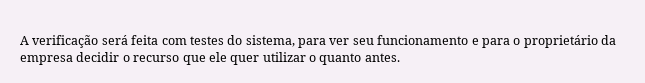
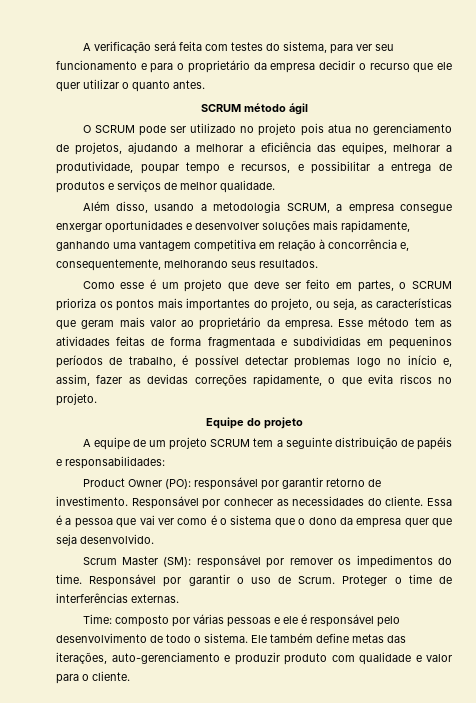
+ SCRUM método ágil
+ O SCRUM pode ser utilizado no projeto pois atua no gerenciamento de projetos, ajudando a melhorar a eficiência das equipes, melhorar a produtividade, poupar tempo e recursos, e possibilitar a entrega de produtos e serviços de melhor qualidade.
+ Além disso, usando a metodologia SCRUM, a empresa consegue enxergar oportunidades e desenvolver soluções mais rapidamente, ganhando uma vantagem competitiva em relação à concorrência e, consequentemente, melhorando seus resultados.
+ Como esse é um projeto que deve ser feito em partes, o SCRUM prioriza os pontos mais importantes do projeto, ou seja, as características que geram mais valor ao proprietário da empresa. Esse método tem as atividades feitas de forma fragmentada e subdivididas em pequeninos períodos de trabalho, é possível detectar problemas logo no início e, assim, fazer as devidas correções rapidamente, o que evita riscos no projeto.
+ Equipe do projeto
+ A equipe de um projeto SCRUM tem a seguinte distribuição de papéis e responsabilidades:
+ Product Owner (PO): responsável por garantir retorno de investimento. Responsável por conhecer as necessidades do cliente. Essa é a pessoa que vai ver como é o sistema que o dono da empresa quer que seja desenvolvido.
+ Scrum Master (SM): responsável por remover os impedimentos do time. Responsável por garantir o uso de Scrum. Proteger o time de interferências externas.
+ Time: composto por várias pessoas e ele é responsável pelo desenvolvimento de todo o sistema. Ele também define metas das iterações, auto-gerenciamento e produzir produto com qualidade e valor para o cliente.

